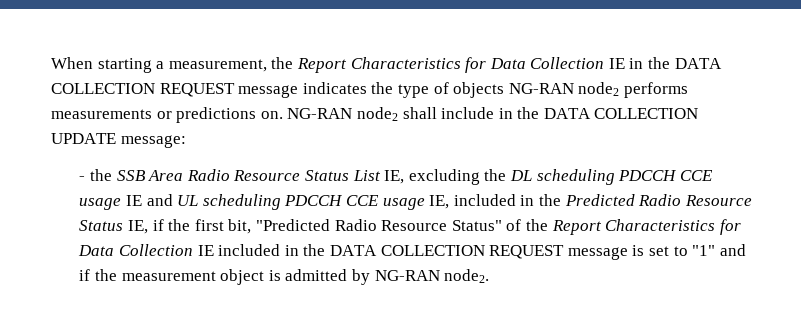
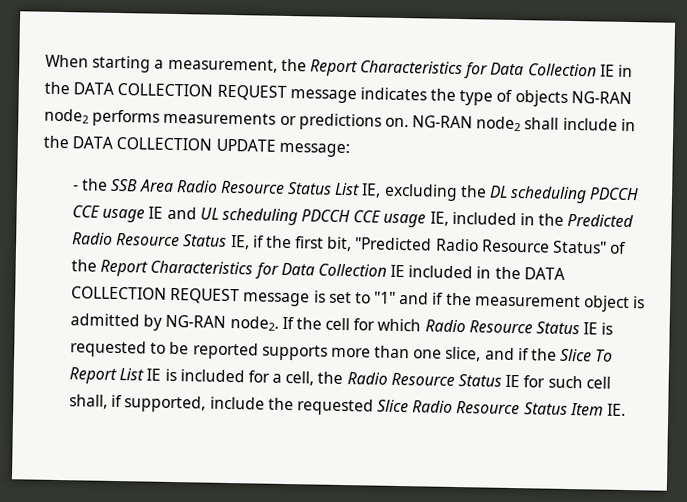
+ If the cell for which Radio Resource Status IE is requested to be reported supports more than one slice, and if the Slice To Report List IE is included for a cell, the Radio Resource Status IE for such cell shall, if supported, include the requested Slice Radio Resource Status Item IE.

